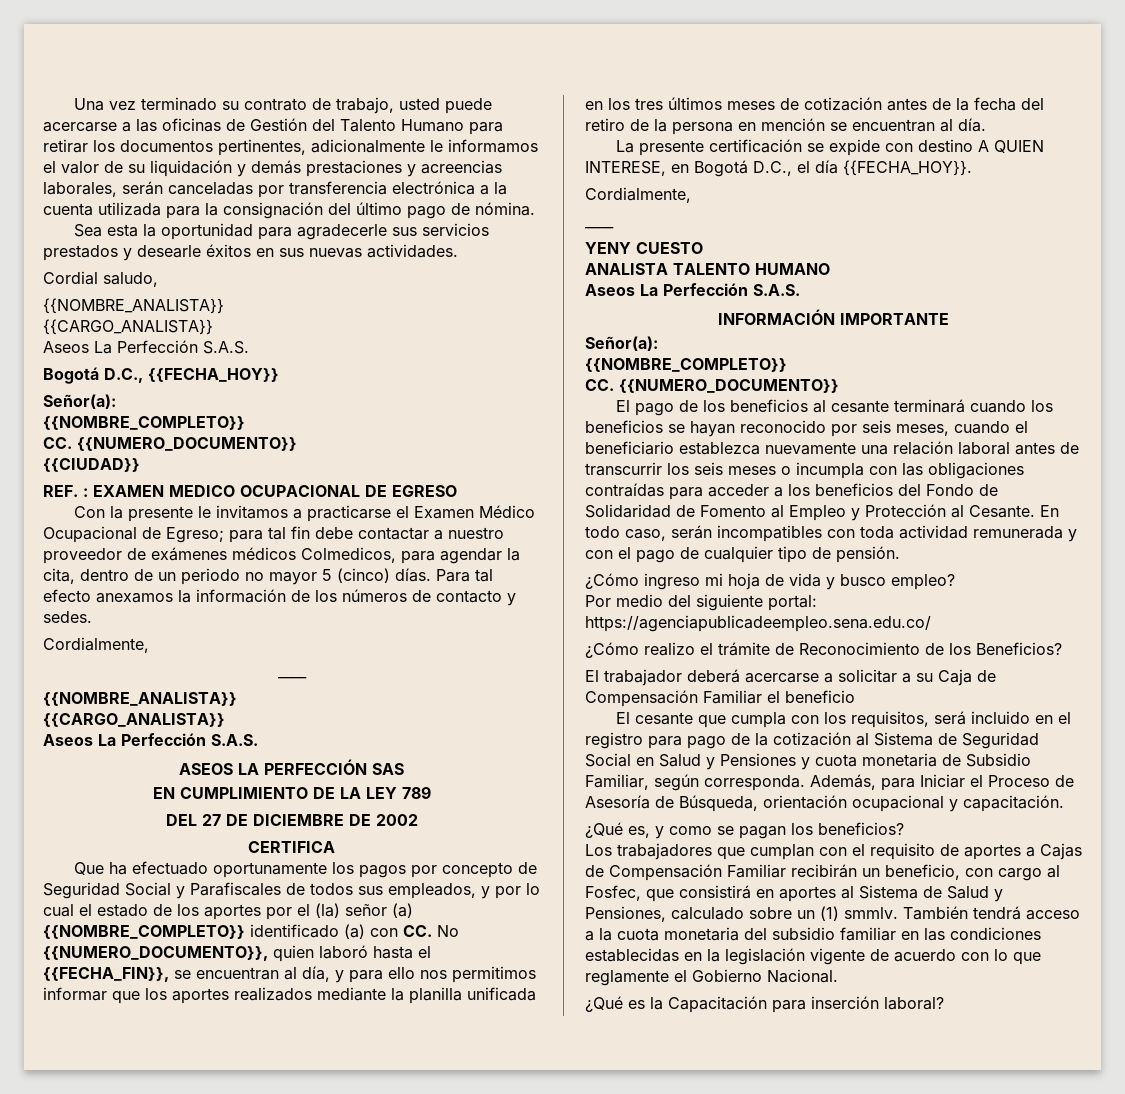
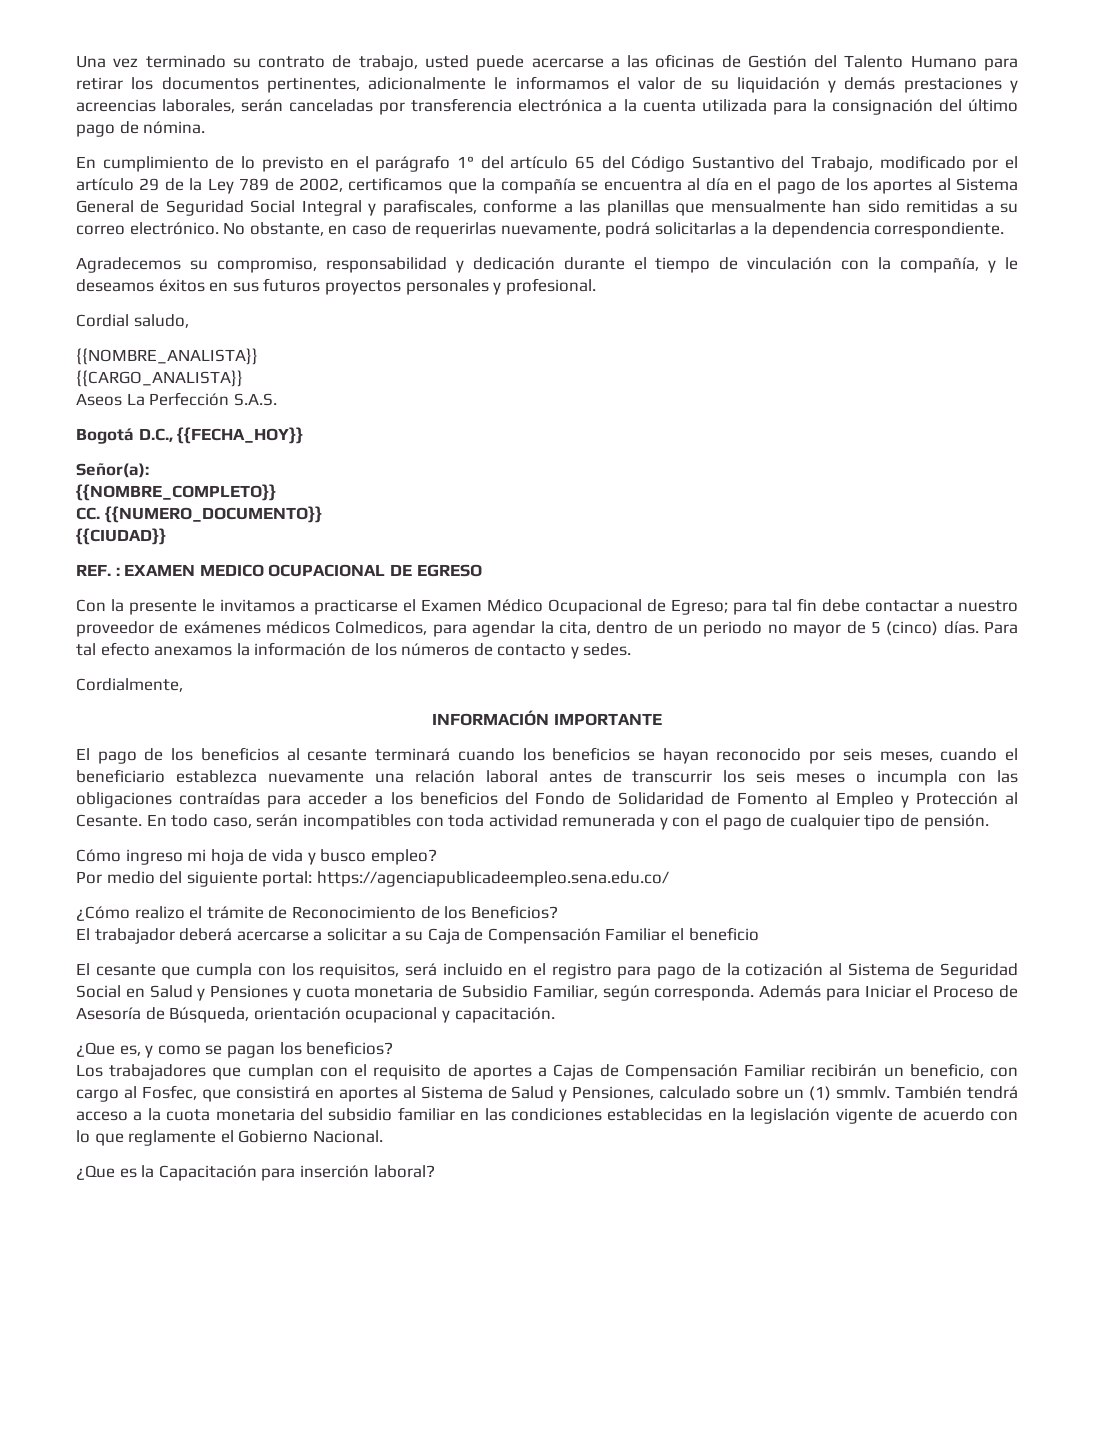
- Sea esta la oportunidad para agradecerle sus servicios prestados y desearle éxitos en sus nuevas actividades.
+ En cumplimiento de lo previsto en el parágrafo 1° del artículo 65 del Código Sustantivo del Trabajo, modificado por el artículo 29 de la Ley 789 de 2002, certificamos que la compañía se encuentra al día en el pago de los aportes al Sistema General de Seguridad Social Integral y parafiscales, conforme a las planillas que mensualmente han sido remitidas a su correo electrónico. No obstante, en caso de requerirlas nuevamente, podrá solicitarlas a la dependencia correspondiente.
+ Agradecemos su compromiso, responsabilidad y dedicación durante el tiempo de vinculación con la compañía, y le deseamos éxitos en sus futuros proyectos personales y profesional.
- Con la presente le invitamos a practicarse el Examen Médico Ocupacional de Egreso; para tal fin debe contactar a nuestro proveedor de exámenes médicos Colmedicos, para agendar la cita, dentro de un periodo no mayor 5 (cinco) días.
+ Con la presente le invitamos a practicarse el Examen Médico Ocupacional de Egreso; para tal fin debe contactar a nuestro proveedor de exámenes médicos Colmedicos, para agendar la cita, dentro de un periodo no mayor de 5 (cinco) días.
  Para tal efecto anexamos la información de los números de contacto y sedes.
  Cordialmente,
- ____
- {{NOMBRE_ANALISTA}}
- {{CARGO_ANALISTA}}
- Aseos La Perfección S.A.S.
- ASEOS LA PERFECCIÓN SAS
- EN CUMPLIMIENTO DE LA LEY 789
- DEL 27 DE DICIEMBRE DE 2002
- CERTIFICA
- Que ha efectuado oportunamente los pagos por concepto de Seguridad Social y Parafiscales de todos sus empleados, y por lo cual el estado de los aportes por el (la) señor (a) {{NOMBRE_COMPLETO}} identificado (a) con CC. No {{NUMERO_DOCUMENTO}}, quien laboró hasta el {{FECHA_FIN}}, se encuentran al día, y para ello nos permitimos informar que los aportes realizados mediante la planilla unificada en los tres últimos meses de cotización antes de la fecha del retiro de la persona en mención se encuentran al día.
- La presente certificación se expide con destino A QUIEN INTERESE, en Bogotá D.C., el día {{FECHA_HOY}}.
- Cordialmente,
- ____
- YENY CUESTO
- ANALISTA TALENTO HUMANO
- Aseos La Perfección S.A.S.
  INFORMACIÓN IMPORTANTE
- Señor(a):
- {{NOMBRE_COMPLETO}}
- CC. {{NUMERO_DOCUMENTO}}
- ¿Cómo ingreso mi hoja de vida y busco empleo?
+ Cómo ingreso mi hoja de vida y busco empleo?
- Además, para Iniciar el Proceso de Asesoría de Búsqueda, orientación ocupacional y capacitación.
+ Además para Iniciar el Proceso de Asesoría de Búsqueda, orientación ocupacional y capacitación.
- ¿Qué es, y como se pagan los beneficios?
+ ¿Que es, y como se pagan los beneficios?
- ¿Qué es la Capacitación para inserción laboral?
+ ¿Que es la Capacitación para inserción laboral?

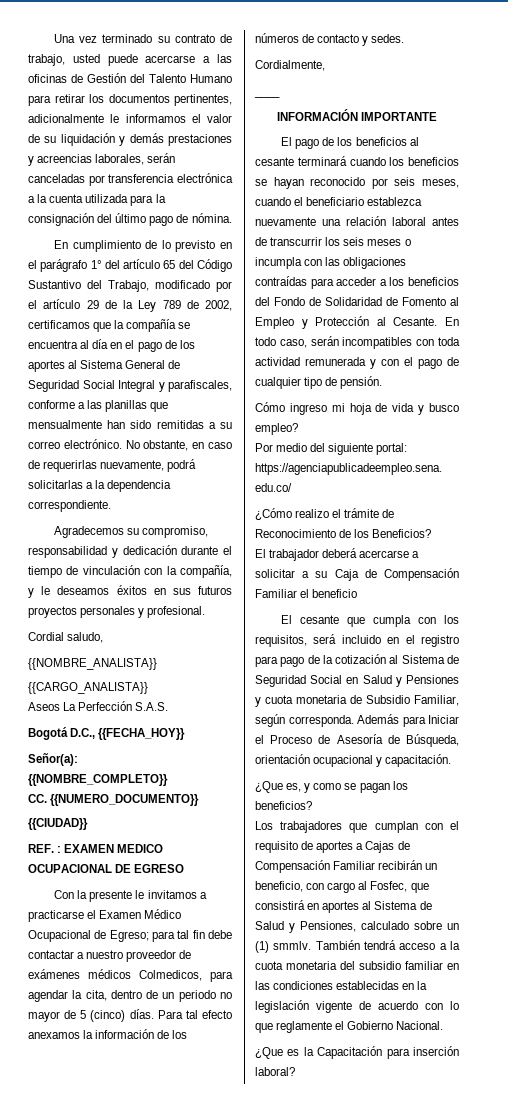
+ ____

